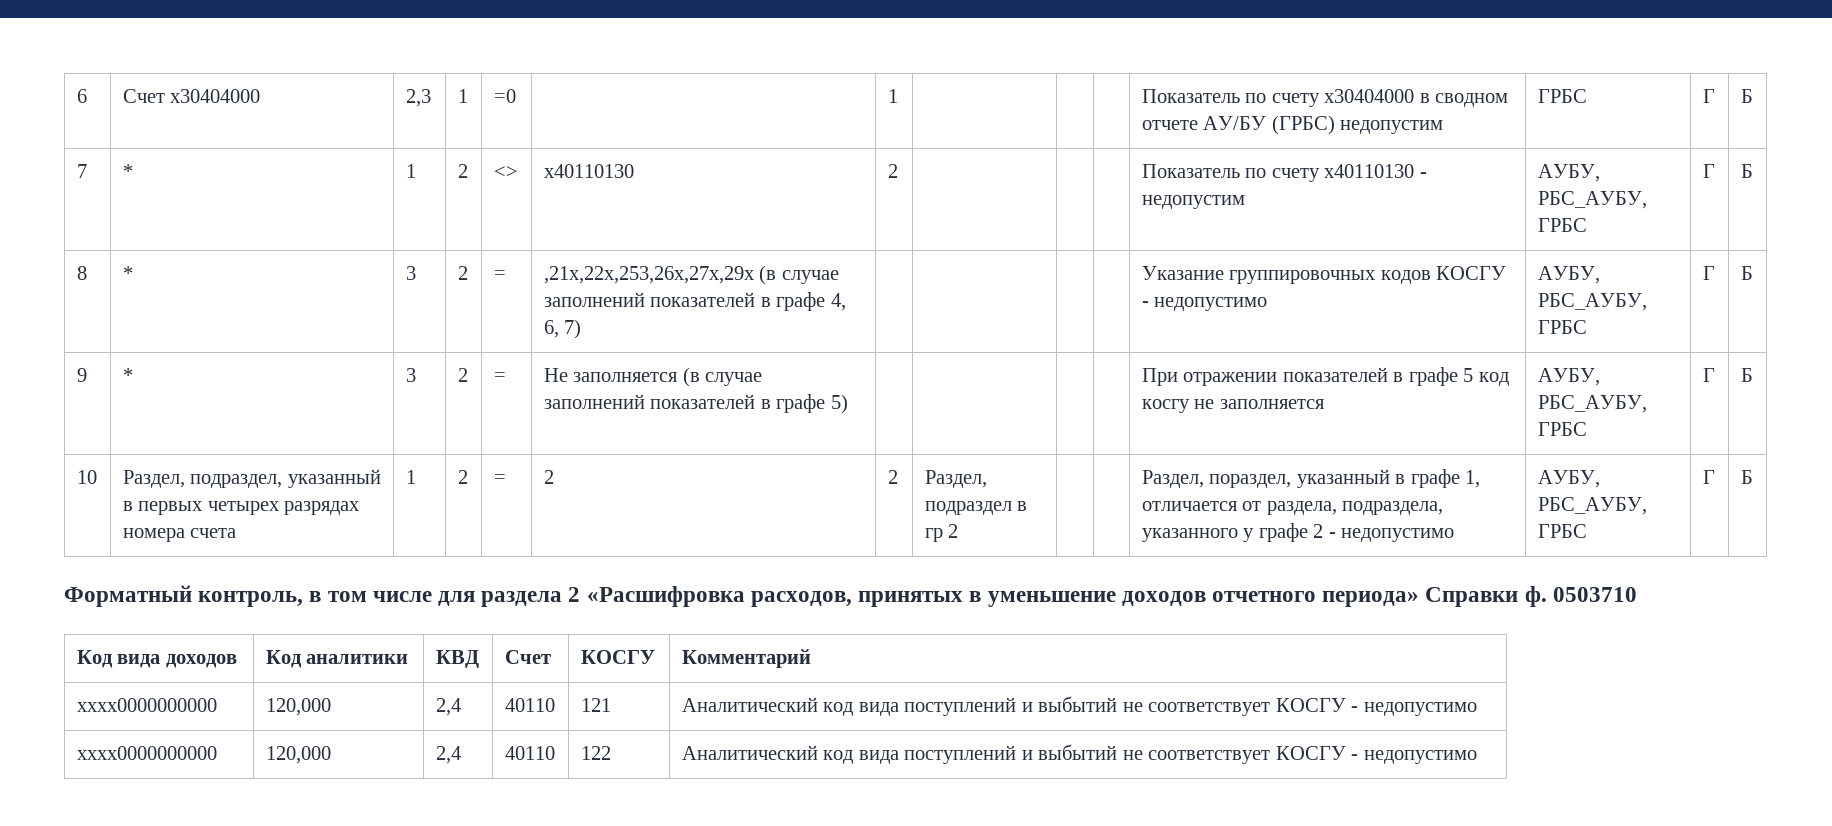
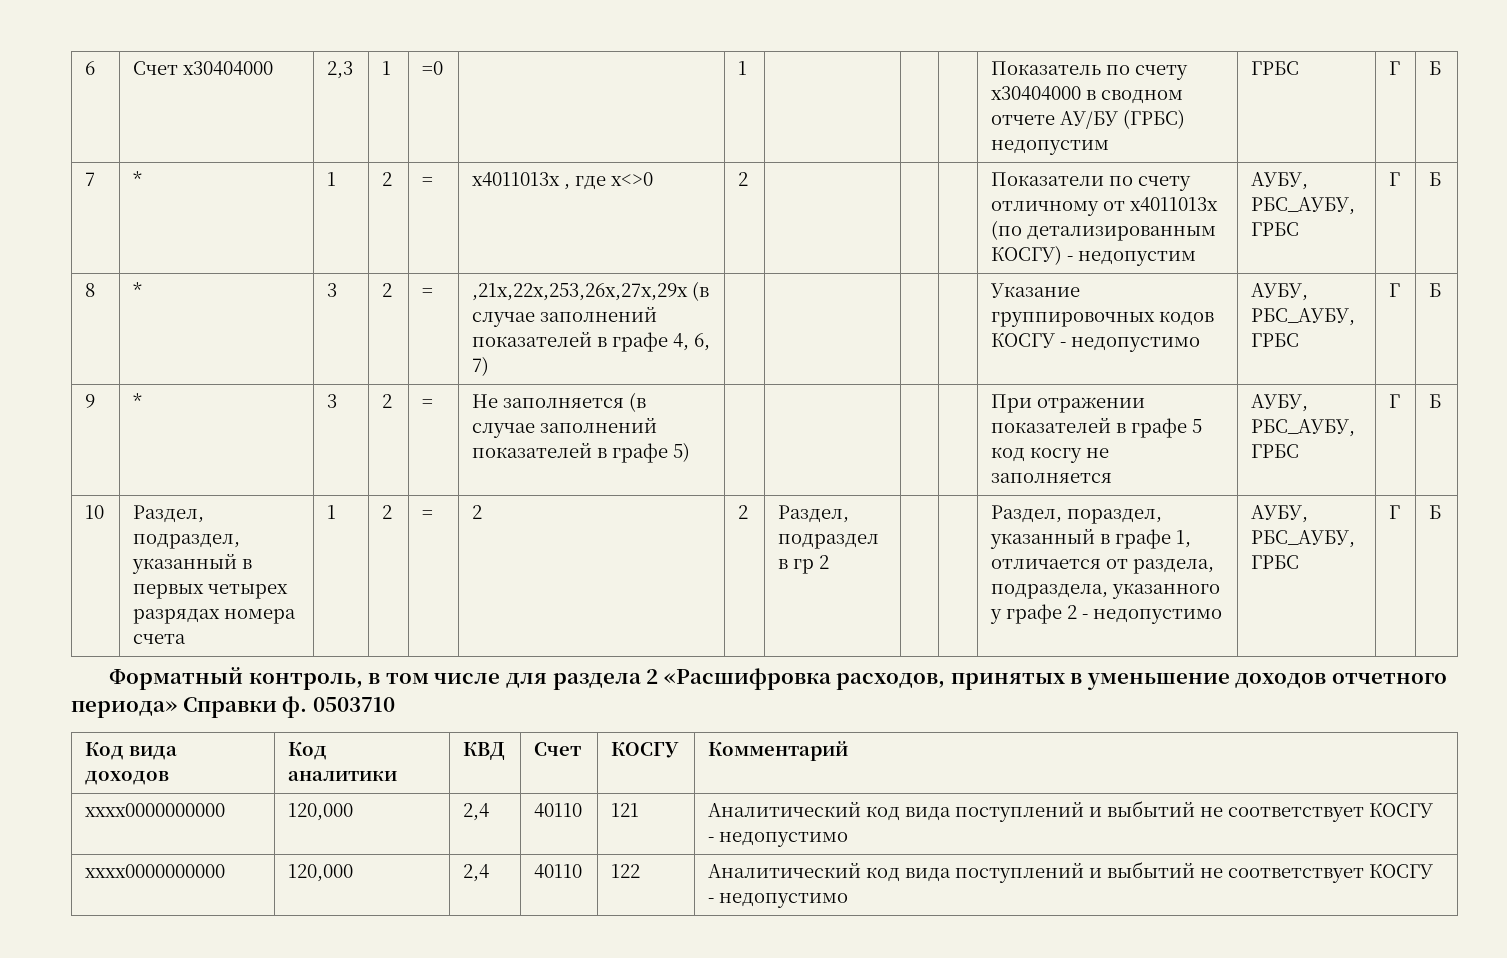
- 7 | * | 1 | 2 | <> | х40110130 | 2 | | | | Показатель по счету х40110130 - недопустим | АУБУ, РБС_АУБУ, ГРБС | Г | Б
+ 7 | * | 1 | 2 | = | х4011013х , где х<>0 | 2 | | | | Показатели по счету отличному от х4011013х (по детализированным КОСГУ) - недопустим | АУБУ, РБС_АУБУ, ГРБС | Г | Б

